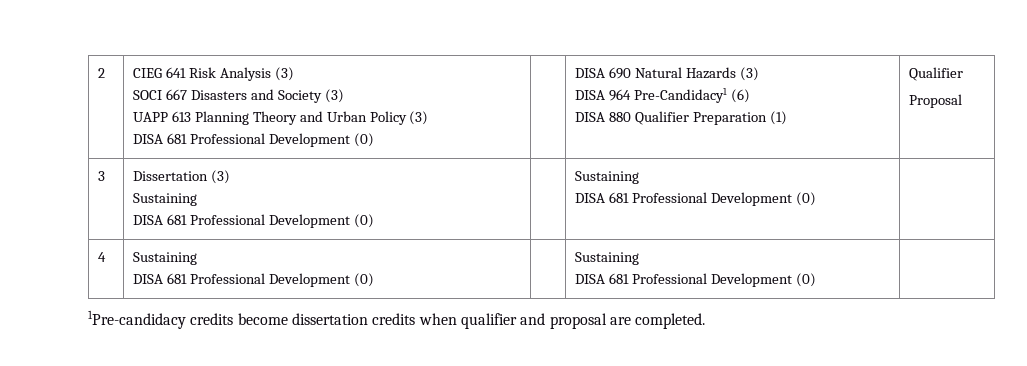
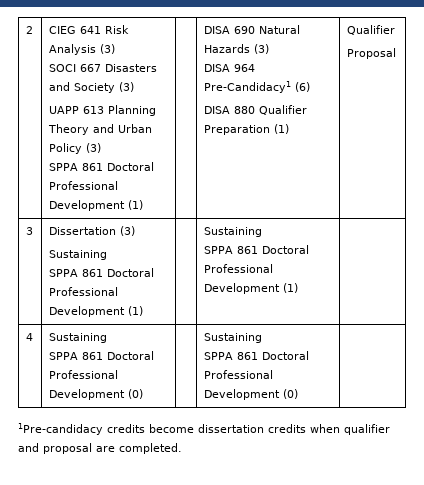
  UAPP 613 Planning Theory and Urban Policy (3)
- DISA 681 Professional Development (0)
+ SPPA 861 Doctoral Professional Development (1)
  3 | Dissertation (3)
  Sustaining
- DISA 681 Professional Development (0) | | Sustaining
- DISA 681 Professional Development (0) |
+ SPPA 861 Doctoral Professional Development (1) | | Sustaining
+ SPPA 861 Doctoral Professional Development (1) |
  4 | Sustaining
- DISA 681 Professional Development (0) | | Sustaining
- DISA 681 Professional Development (0) |
+ SPPA 861 Doctoral Professional Development (0) | | Sustaining
+ SPPA 861 Doctoral Professional Development (0) |

